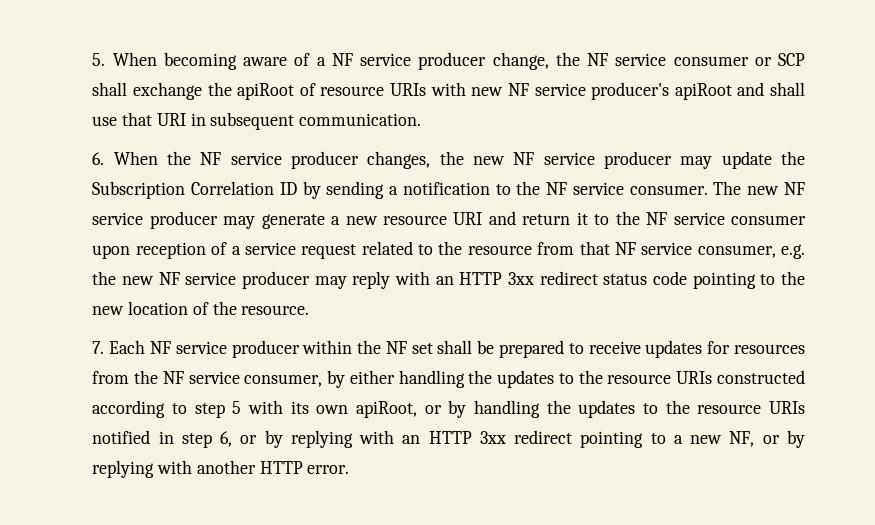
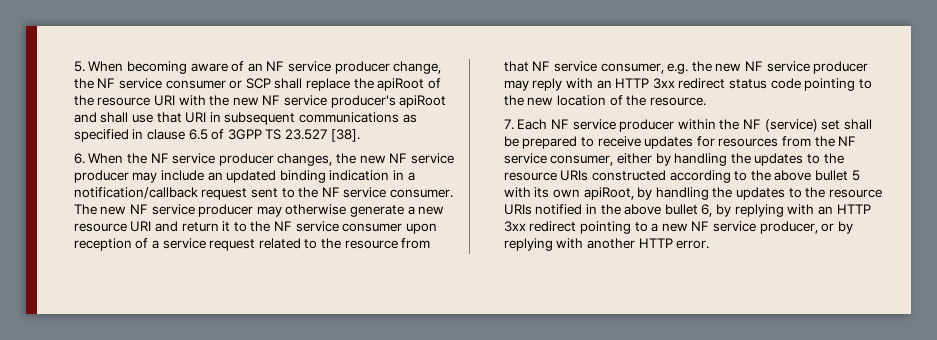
- 5. When becoming aware of a NF service producer change, the NF service consumer or SCP shall exchange the apiRoot of resource URIs with new NF service producer's apiRoot and shall use that URI in subsequent communication.
+ 5. When becoming aware of an NF service producer change, the NF service consumer or SCP shall replace the apiRoot of the resource URI with the new NF service producer's apiRoot and shall use that URI in subsequent communications as specified in clause 6.5 of 3GPP TS 23.527 [38].
- 6. When the NF service producer changes, the new NF service producer may update the Subscription Correlation ID by sending a notification to the NF service consumer.
+ 6. When the NF service producer changes, the new NF service producer may include an updated binding indication in a notification/callback request sent to the NF service consumer.
- The new NF service producer may generate a new resource URI and return it to the NF service consumer upon reception of a service request related to the resource from that NF service consumer, e.g. the new NF service producer may reply with an HTTP 3xx redirect status code pointing to the new location of the resource.
+ The new NF service producer may otherwise generate a new resource URI and return it to the NF service consumer upon reception of a service request related to the resource from that NF service consumer, e.g. the new NF service producer may reply with an HTTP 3xx redirect status code pointing to the new location of the resource.
- 7. Each NF service producer within the NF set shall be prepared to receive updates for resources from the NF service consumer, by either handling the updates to the resource URIs constructed according to step 5 with its own apiRoot, or by handling the updates to the resource URIs notified in step 6, or by replying with an HTTP 3xx redirect pointing to a new NF, or by replying with another HTTP error.
+ 7. Each NF service producer within the NF (service) set shall be prepared to receive updates for resources from the NF service consumer, either by handling the updates to the resource URIs constructed according to the above bullet 5 with its own apiRoot, by handling the updates to the resource URIs notified in the above bullet 6, by replying with an HTTP 3xx redirect pointing to a new NF service producer, or by replying with another HTTP error.

